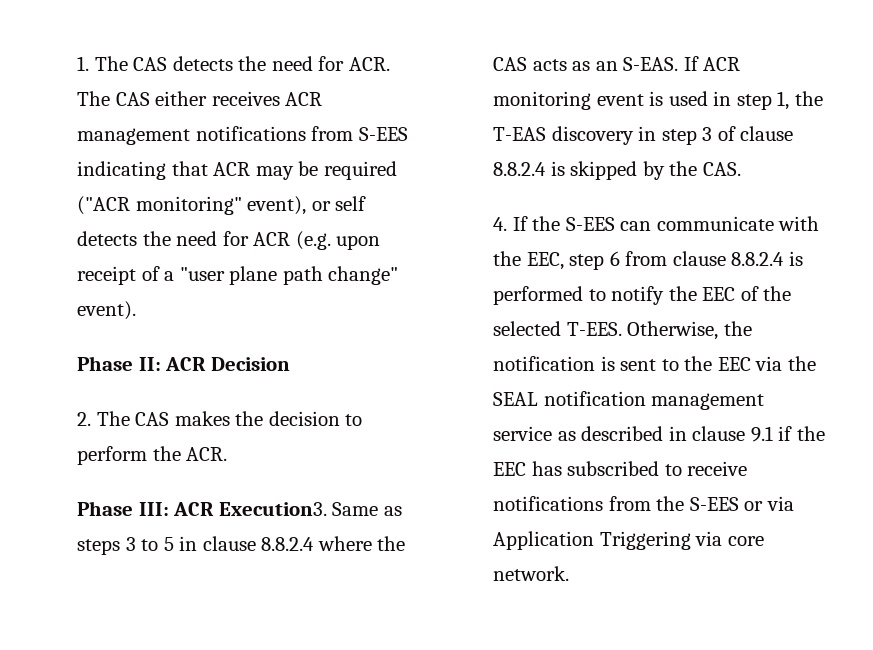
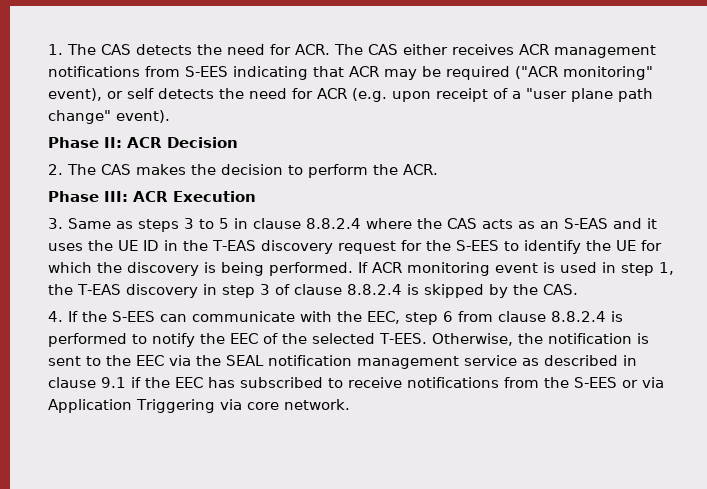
- Phase III: ACR Execution3. Same as steps 3 to 5 in clause 8.8.2.4 where the CAS acts as an S-EAS.
+ Phase III: ACR Execution
+ 3. Same as steps 3 to 5 in clause 8.8.2.4 where the CAS acts as an S-EAS and it uses the UE ID in the T-EAS discovery request for the S-EES to identify the UE for which the discovery is being performed.

